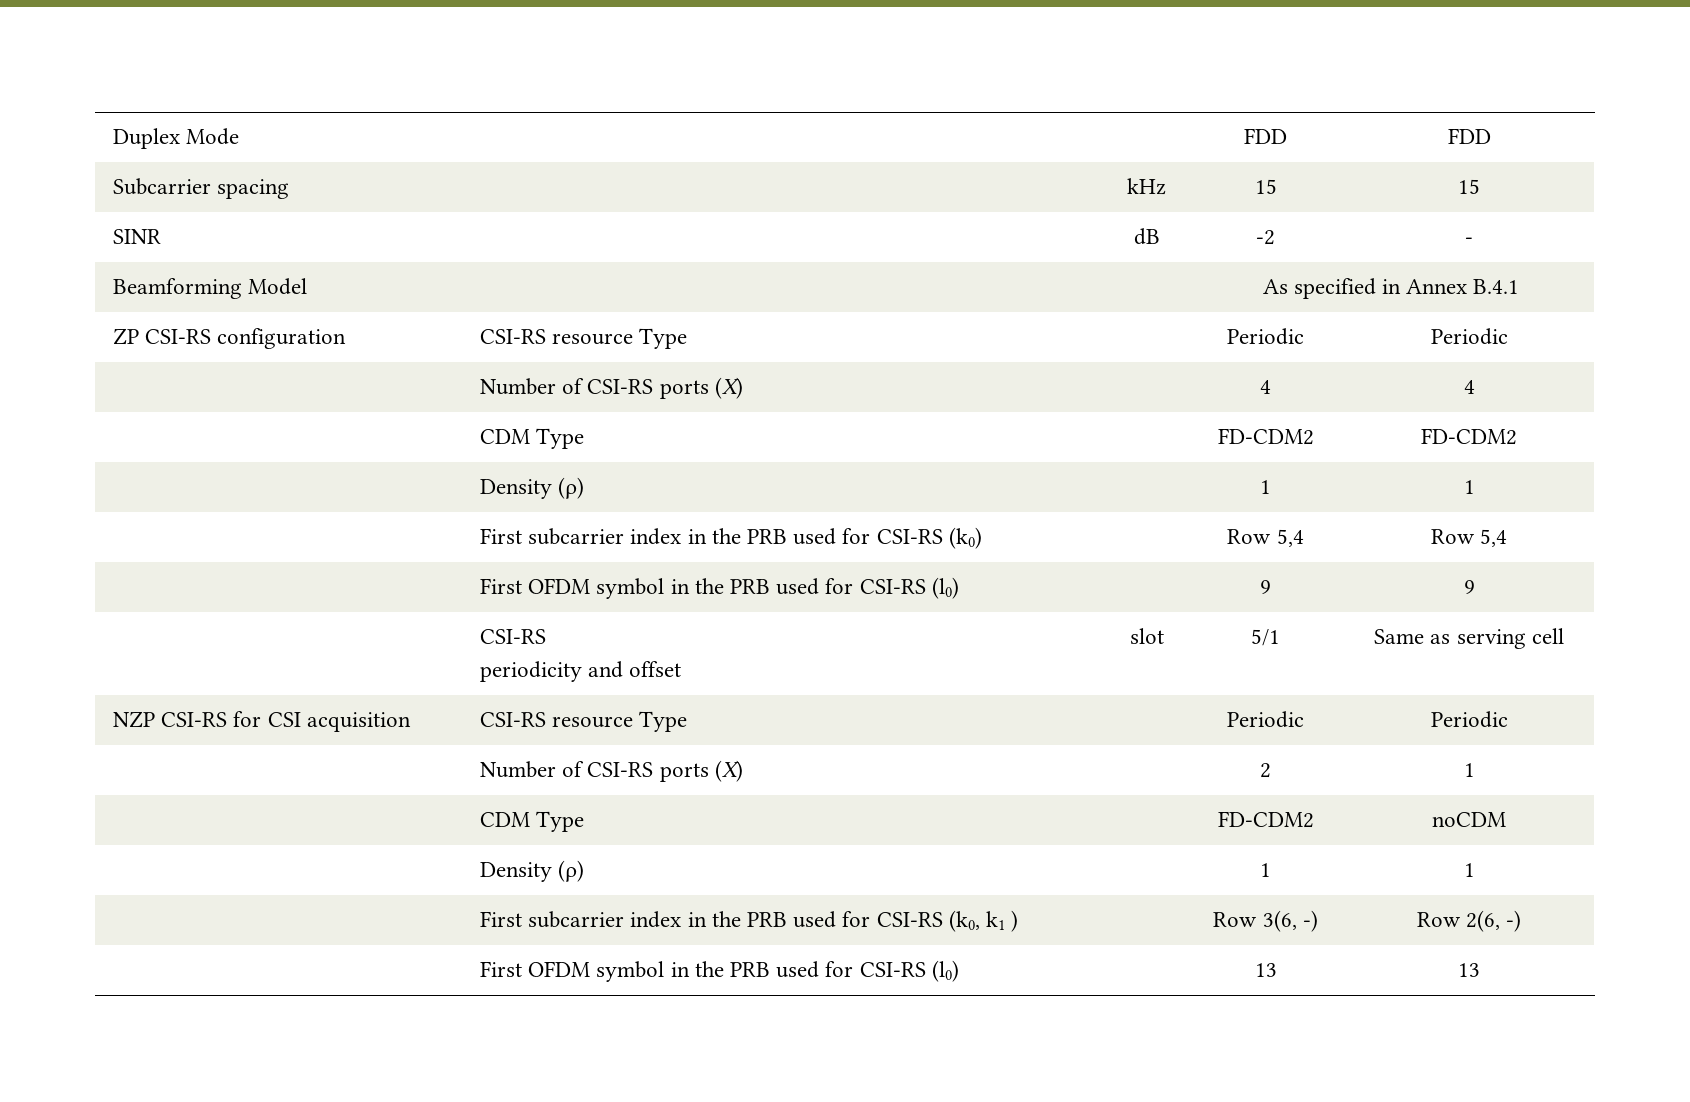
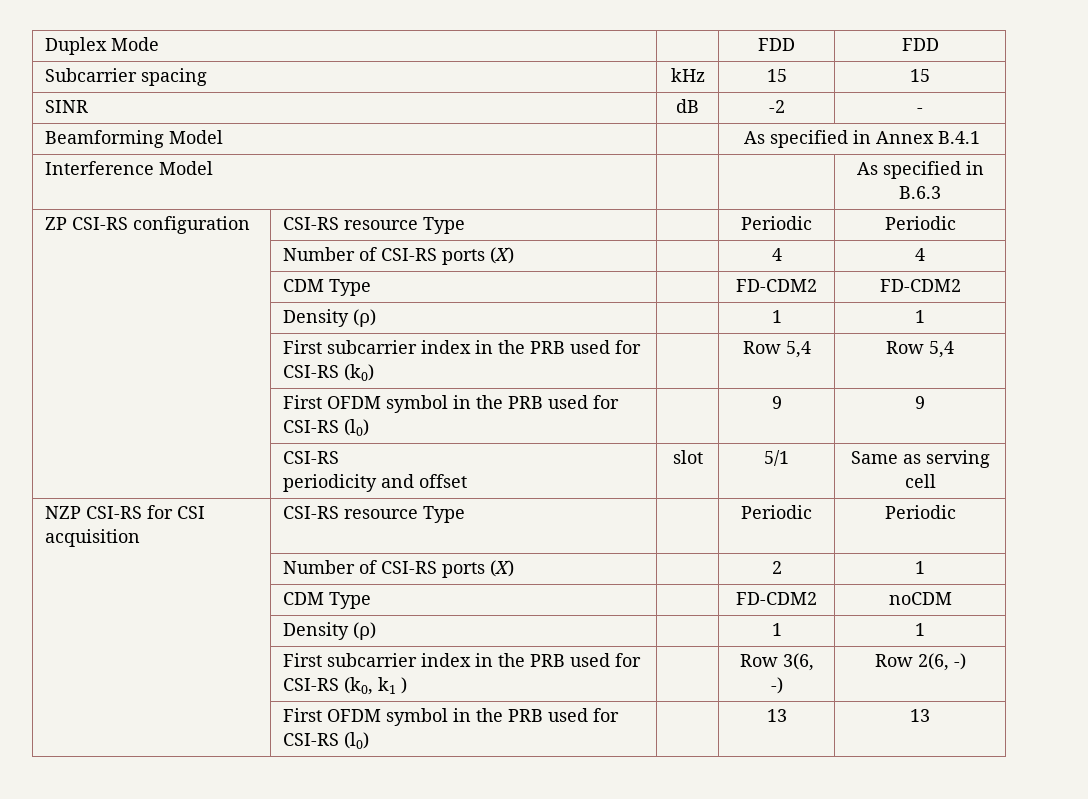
+ Interference Model | | | As specified in B.6.3

